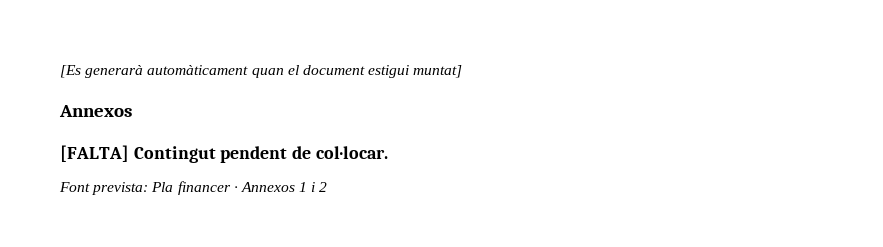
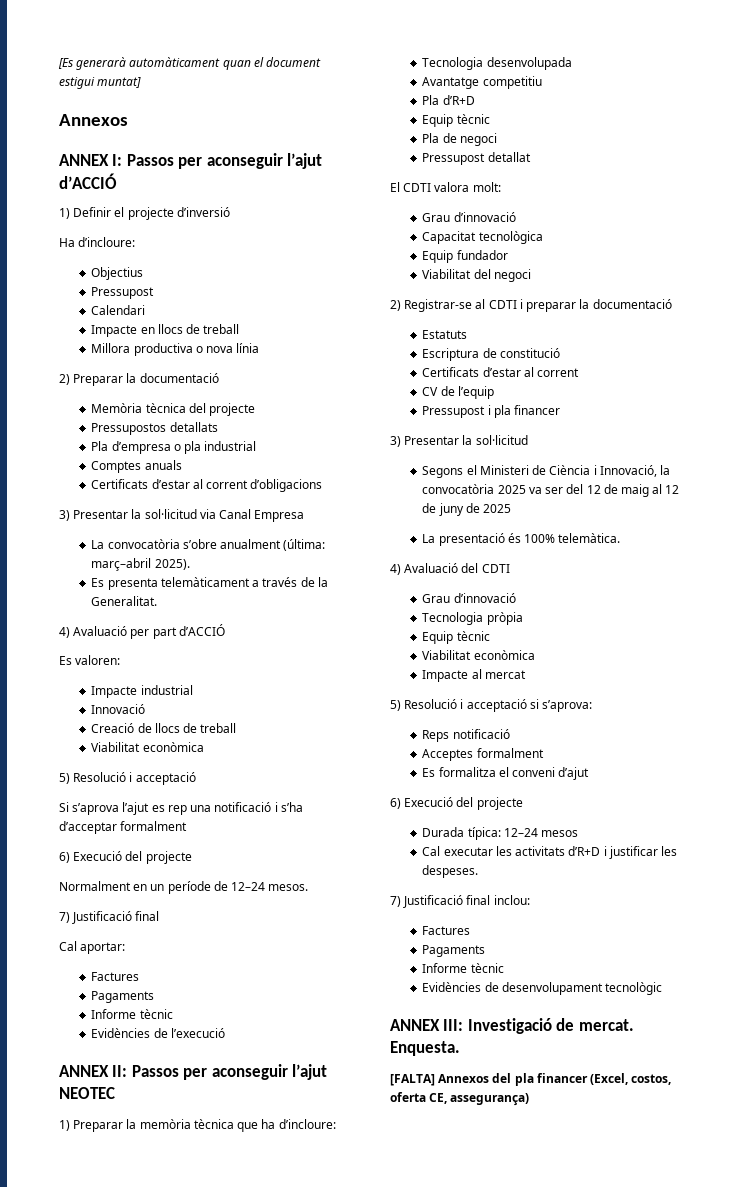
- [FALTA] Contingut pendent de col·locar.
- Font prevista: Pla financer · Annexos 1 i 2
+ ANNEX I: Passos per aconseguir l’ajut d’ACCIÓ
+ 1) Definir el projecte d’inversió
+ Ha d’incloure:
+ Objectius
+ Pressupost
+ Calendari
+ Impacte en llocs de treball
+ Millora productiva o nova línia
+ 2) Preparar la documentació
+ Memòria tècnica del projecte
+ Pressupostos detallats
+ Pla d’empresa o pla industrial
+ Comptes anuals
+ Certificats d’estar al corrent d’obligacions
+ 3) Presentar la sol·licitud via Canal Empresa
+ La convocatòria s’obre anualment (última: març–abril 2025).
+ Es presenta telemàticament a través de la Generalitat.
+ 4) Avaluació per part d’ACCIÓ
+ Es valoren:
+ Impacte industrial
+ Innovació
+ Creació de llocs de treball
+ Viabilitat econòmica
+ 5) Resolució i acceptació
+ Si s’aprova l’ajut es rep una notificació i s’ha d’acceptar formalment
+ 6) Execució del projecte
+ Normalment en un període de 12–24 mesos.
+ 7) Justificació final
+ Cal aportar:
+ Factures
+ Pagaments
+ Informe tècnic
+ Evidències de l’execució
+ ANNEX II: Passos per aconseguir l’ajut NEOTEC
+ 1) Preparar la memòria tècnica que ha d’incloure:
+ Tecnologia desenvolupada
+ Avantatge competitiu
+ Pla d’R+D
+ Equip tècnic
+ Pla de negoci
+ Pressupost detallat
+ El CDTI valora molt:
+ Grau d’innovació
+ Capacitat tecnològica
+ Equip fundador
+ Viabilitat del negoci
+ 2) Registrar-se al CDTI i preparar la documentació
+ Estatuts
+ Escriptura de constitució
+ Certificats d’estar al corrent
+ CV de l’equip
+ Pressupost i pla financer
+ 3) Presentar la sol·licitud
+ Segons el Ministeri de Ciència i Innovació, la convocatòria 2025 va ser del 12 de maig al 12 de juny de 2025
+ La presentació és 100% telemàtica.
+ 4) Avaluació del CDTI
+ Grau d’innovació
+ Tecnologia pròpia
+ Equip tècnic
+ Viabilitat econòmica
+ Impacte al mercat
+ 5) Resolució i acceptació si s’aprova:
+ Reps notificació
+ Acceptes formalment
+ Es formalitza el conveni d’ajut
+ 6) Execució del projecte
+ Durada típica: 12–24 mesos
+ Cal executar les activitats d’R+D i justificar les despeses.
+ 7) Justificació final inclou:
+ Factures
+ Pagaments
+ Informe tècnic
+ Evidències de desenvolupament tecnològic
+ ANNEX III: Investigació de mercat. Enquesta.
+ [FALTA] Annexos del pla financer (Excel, costos, oferta CE, assegurança)

